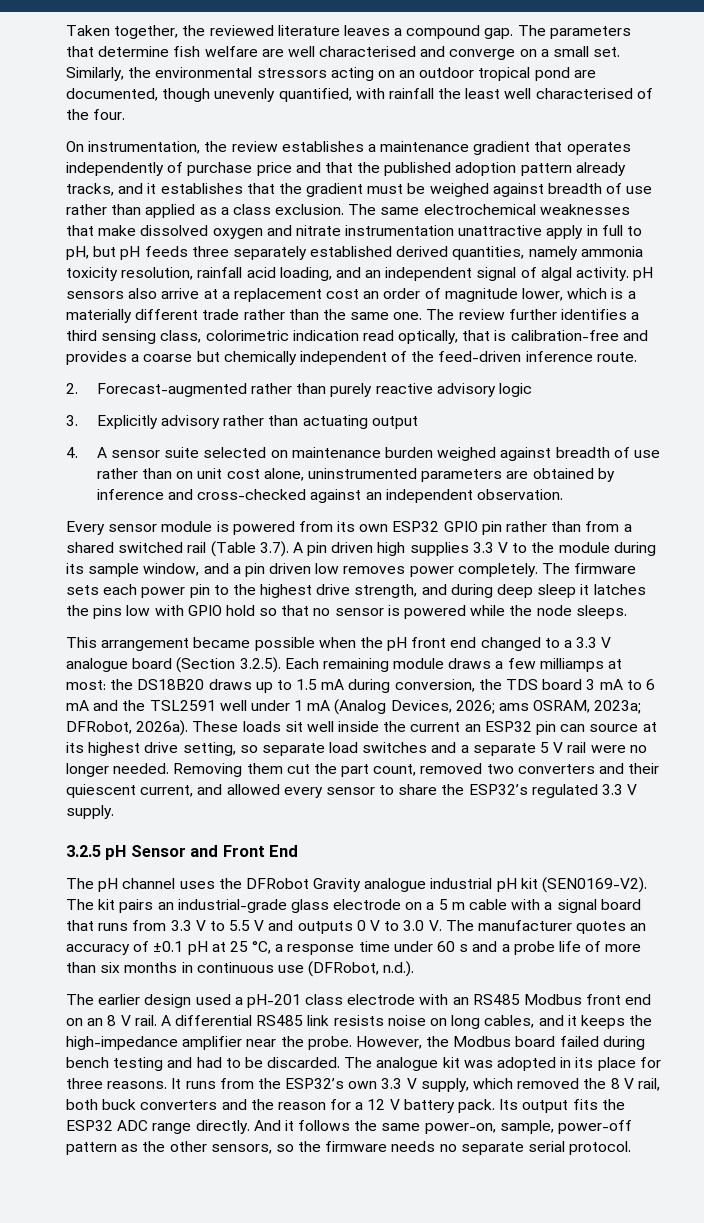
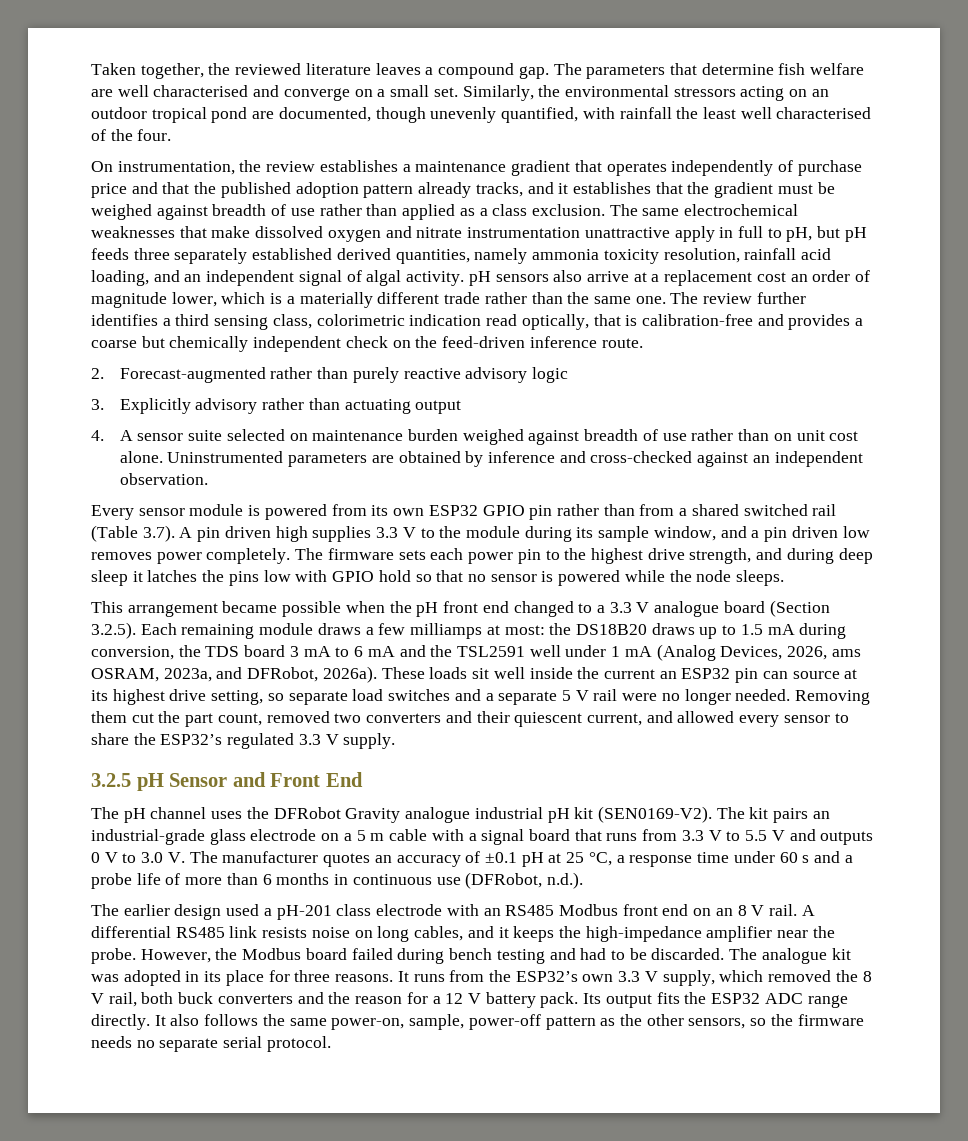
- The review further identifies a third sensing class, colorimetric indication read optically, that is calibration-free and provides a coarse but chemically independent of the feed-driven inference route.
+ The review further identifies a third sensing class, colorimetric indication read optically, that is calibration-free and provides a coarse but chemically independent check on the feed-driven inference route.
- 4. A sensor suite selected on maintenance burden weighed against breadth of use rather than on unit cost alone, uninstrumented parameters are obtained by inference and cross-checked against an independent observation.
+ 4. A sensor suite selected on maintenance burden weighed against breadth of use rather than on unit cost alone. Uninstrumented parameters are obtained by inference and cross-checked against an independent observation.
- This arrangement became possible when the pH front end changed to a 3.3 V analogue board (Section 3.2.5). Each remaining module draws a few milliamps at most: the DS18B20 draws up to 1.5 mA during conversion, the TDS board 3 mA to 6 mA and the TSL2591 well under 1 mA (Analog Devices, 2026; ams OSRAM, 2023a; DFRobot, 2026a).
+ This arrangement became possible when the pH front end changed to a 3.3 V analogue board (Section 3.2.5). Each remaining module draws a few milliamps at most: the DS18B20 draws up to 1.5 mA during conversion, the TDS board 3 mA to 6 mA and the TSL2591 well under 1 mA (Analog Devices, 2026, ams OSRAM, 2023a, and DFRobot, 2026a).
- The kit pairs an industrial-grade glass electrode on a 5 m cable with a signal board that runs from 3.3 V to 5.5 V and outputs 0 V to 3.0 V. The manufacturer quotes an accuracy of ±0.1 pH at 25 °C, a response time under 60 s and a probe life of more than six months in continuous use (DFRobot, n.d.).
+ The kit pairs an industrial-grade glass electrode on a 5 m cable with a signal board that runs from 3.3 V to 5.5 V and outputs 0 V to 3.0 V. The manufacturer quotes an accuracy of ±0.1 pH at 25 °C, a response time under 60 s and a probe life of more than 6 months in continuous use (DFRobot, n.d.).
- And it follows the same power-on, sample, power-off pattern as the other sensors, so the firmware needs no separate serial protocol.
+ It also follows the same power-on, sample, power-off pattern as the other sensors, so the firmware needs no separate serial protocol.

